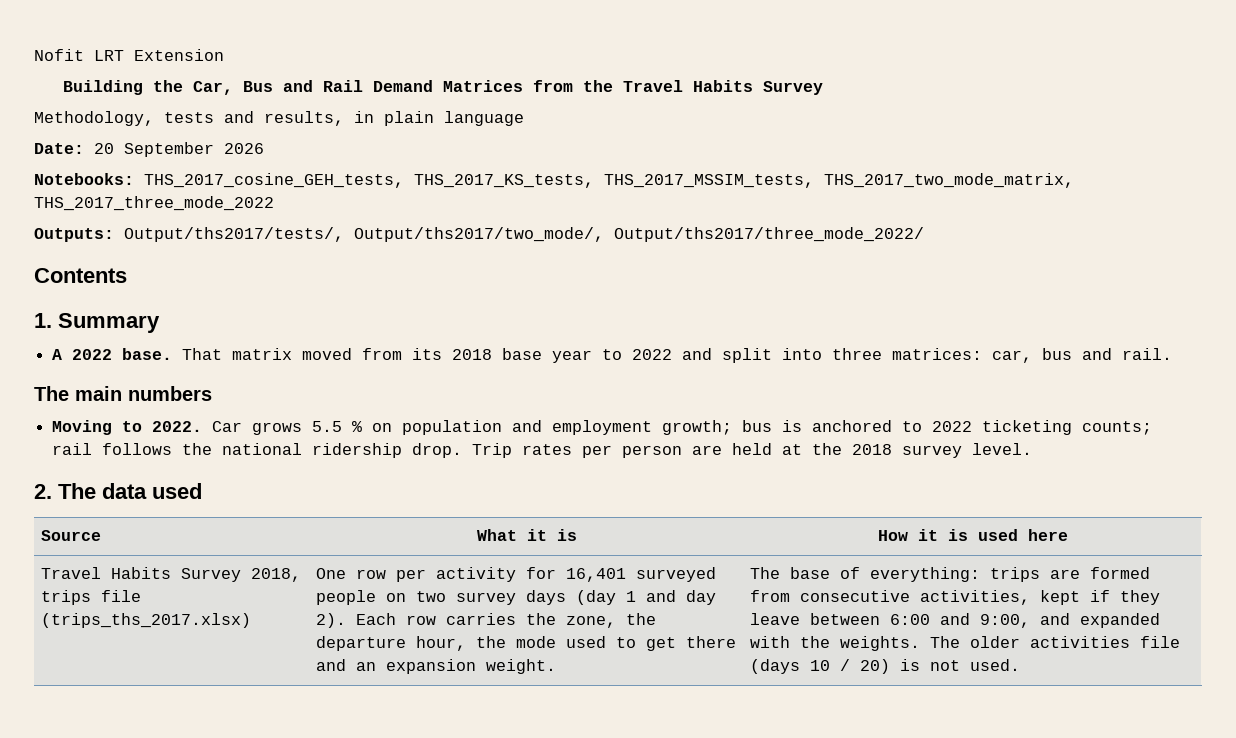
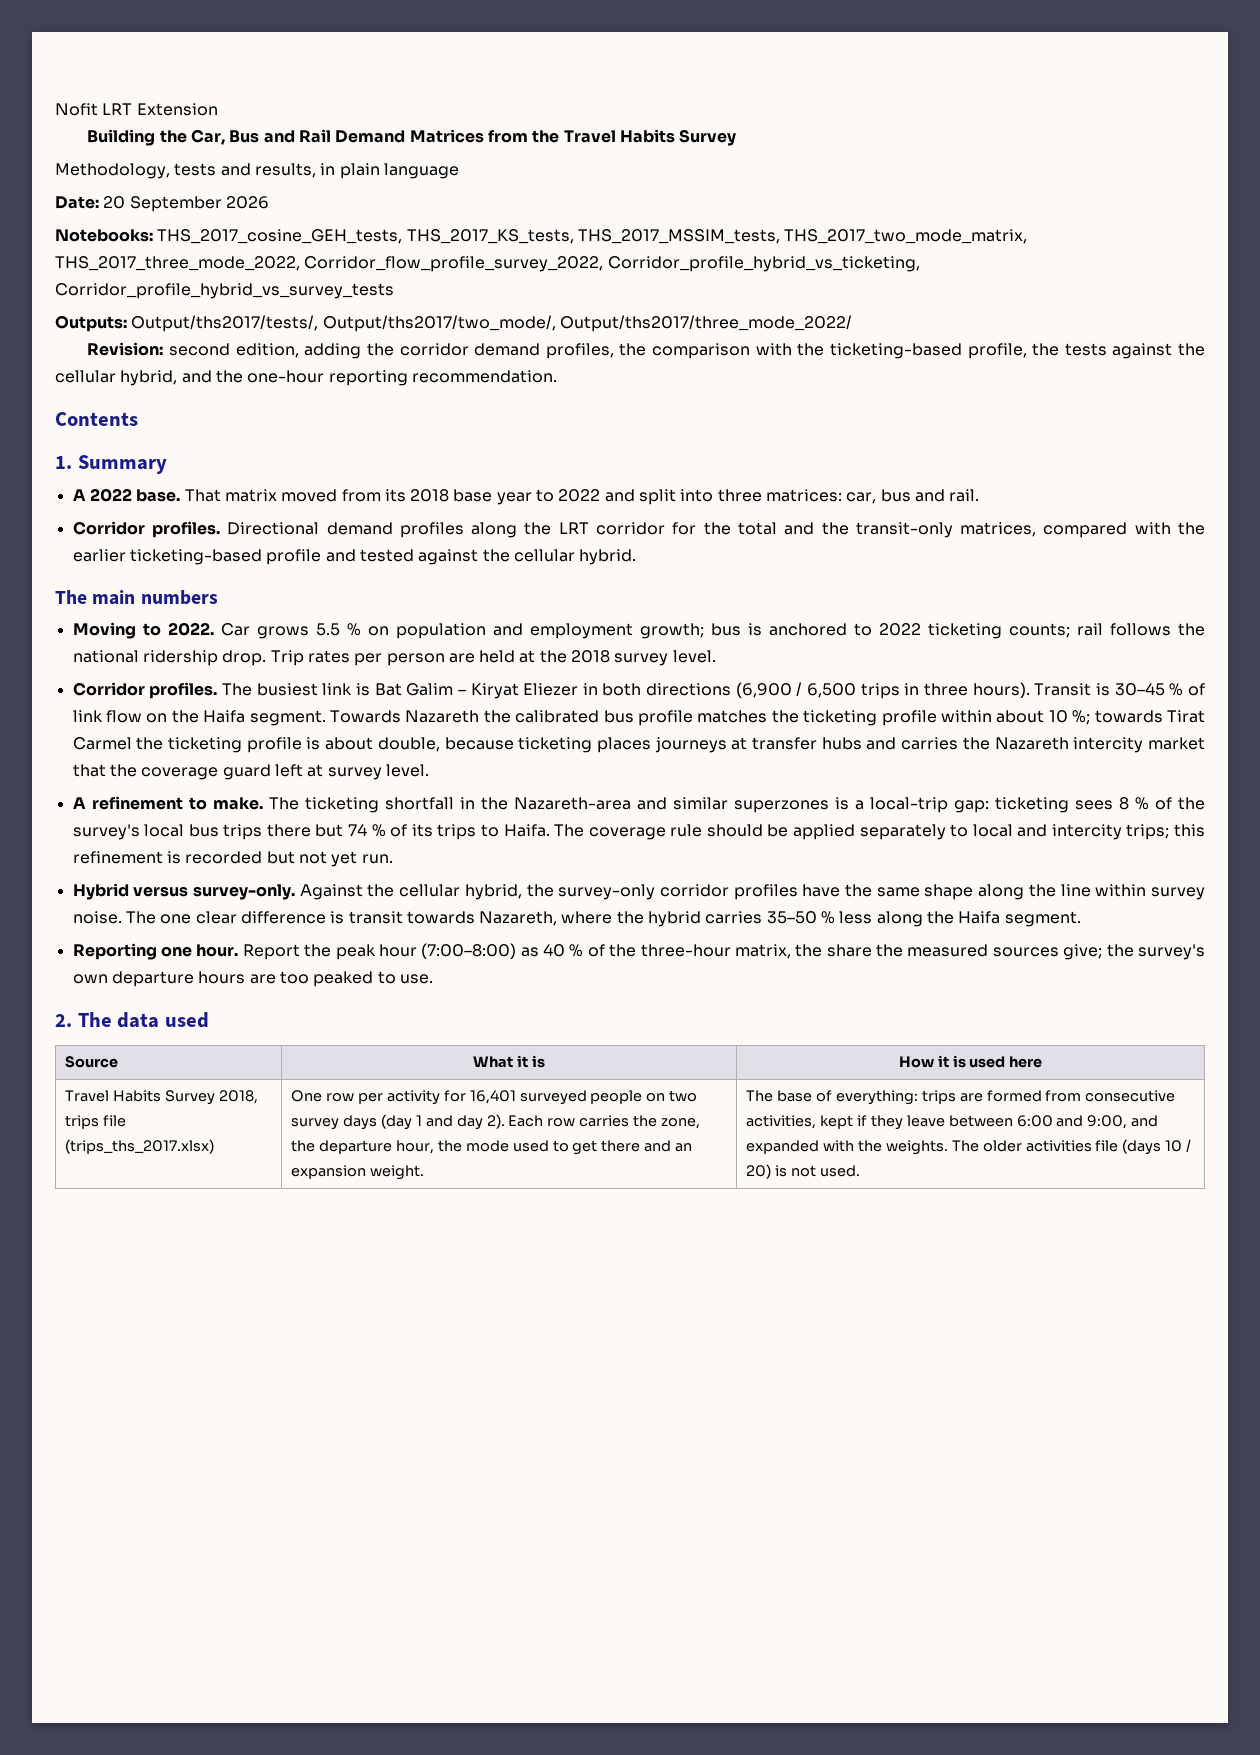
- Notebooks: THS_2017_cosine_GEH_tests, THS_2017_KS_tests, THS_2017_MSSIM_tests, THS_2017_two_mode_matrix, THS_2017_three_mode_2022
+ Notebooks: THS_2017_cosine_GEH_tests, THS_2017_KS_tests, THS_2017_MSSIM_tests, THS_2017_two_mode_matrix, THS_2017_three_mode_2022, Corridor_flow_profile_survey_2022, Corridor_profile_hybrid_vs_ticketing, Corridor_profile_hybrid_vs_survey_tests
+ Revision: second edition, adding the corridor demand profiles, the comparison with the ticketing-based profile, the tests against the cellular hybrid, and the one-hour reporting recommendation.
+ Corridor profiles. Directional demand profiles along the LRT corridor for the total and the transit-only matrices, compared with the earlier ticketing-based profile and tested against the cellular hybrid.
+ Corridor profiles. The busiest link is Bat Galim – Kiryat Eliezer in both directions (6,900 / 6,500 trips in three hours). Transit is 30–45 % of link flow on the Haifa segment. Towards Nazareth the calibrated bus profile matches the ticketing profile within about 10 %; towards Tirat Carmel the ticketing profile is about double, because ticketing places journeys at transfer hubs and carries the Nazareth intercity market that the coverage guard left at survey level.
+ A refinement to make. The ticketing shortfall in the Nazareth-area and similar superzones is a local-trip gap: ticketing sees 8 % of the survey's local bus trips there but 74 % of its trips to Haifa. The coverage rule should be applied separately to local and intercity trips; this refinement is recorded but not yet run.
+ Hybrid versus survey-only. Against the cellular hybrid, the survey-only corridor profiles have the same shape along the line within survey noise. The one clear difference is transit towards Nazareth, where the hybrid carries 35–50 % less along the Haifa segment.
+ Reporting one hour. Report the peak hour (7:00–8:00) as 40 % of the three-hour matrix, the share the measured sources give; the survey's own departure hours are too peaked to use.

